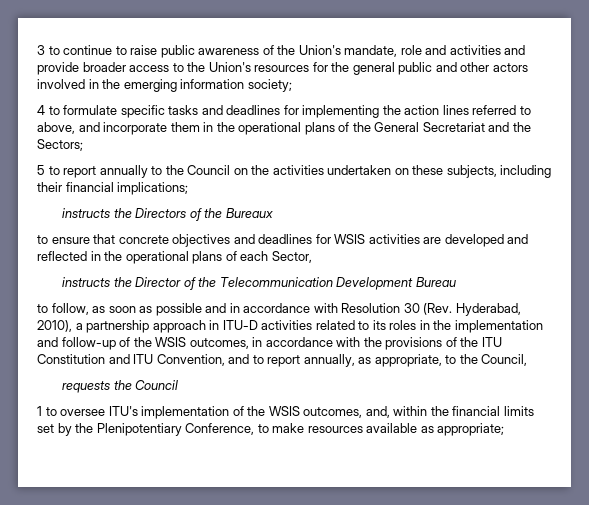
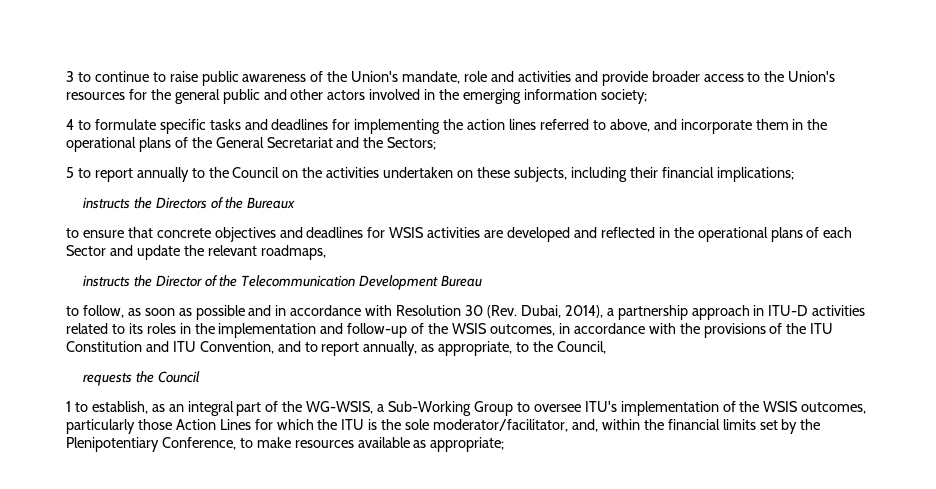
- to ensure that concrete objectives and deadlines for WSIS activities are developed and reflected in the operational plans of each Sector,
+ to ensure that concrete objectives and deadlines for WSIS activities are developed and reflected in the operational plans of each Sector and update the relevant roadmaps,
- to follow, as soon as possible and in accordance with Resolution 30 (Rev. Hyderabad, 2010), a partnership approach in ITU-D activities related to its roles in the implementation and follow-up of the WSIS outcomes, in accordance with the provisions of the ITU Constitution and ITU Convention, and to report annually, as appropriate, to the Council,
+ to follow, as soon as possible and in accordance with Resolution 30 (Rev. Dubai, 2014), a partnership approach in ITU-D activities related to its roles in the implementation and follow-up of the WSIS outcomes, in accordance with the provisions of the ITU Constitution and ITU Convention, and to report annually, as appropriate, to the Council,
- 1 to oversee ITU's implementation of the WSIS outcomes, and, within the financial limits set by the Plenipotentiary Conference, to make resources available as appropriate;
+ 1 to establish, as an integral part of the WG-WSIS, a Sub-Working Group to oversee ITU's implementation of the WSIS outcomes, particularly those Action Lines for which the ITU is the sole moderator/facilitator, and, within the financial limits set by the Plenipotentiary Conference, to make resources available as appropriate;

